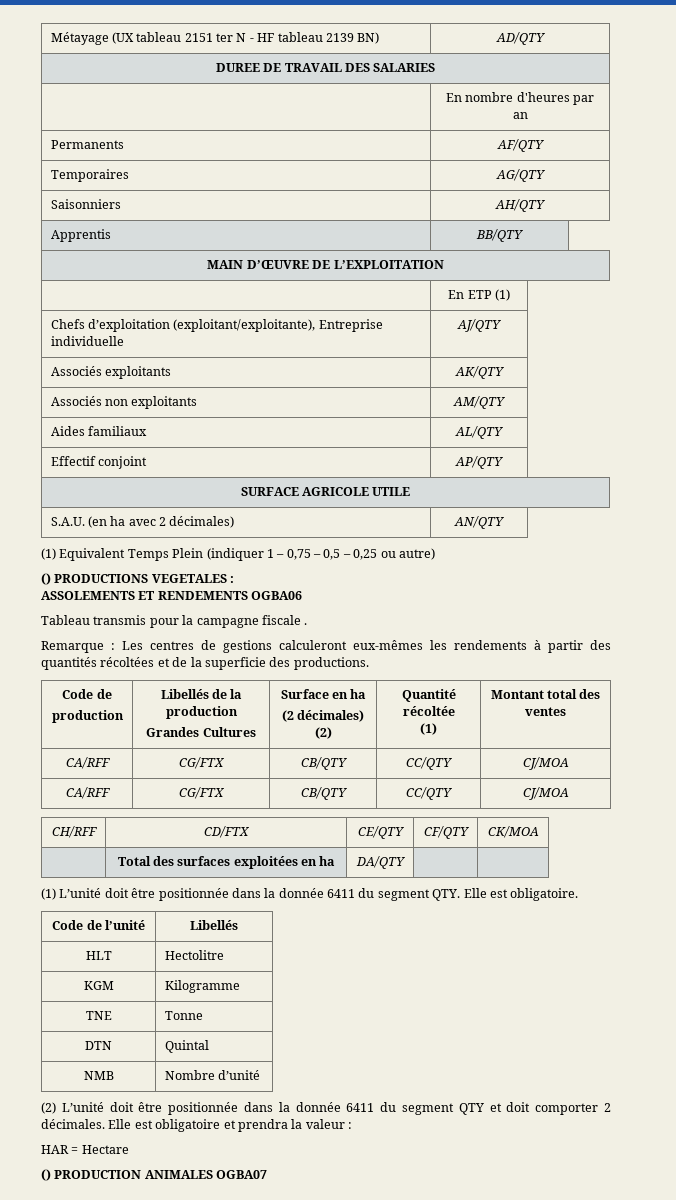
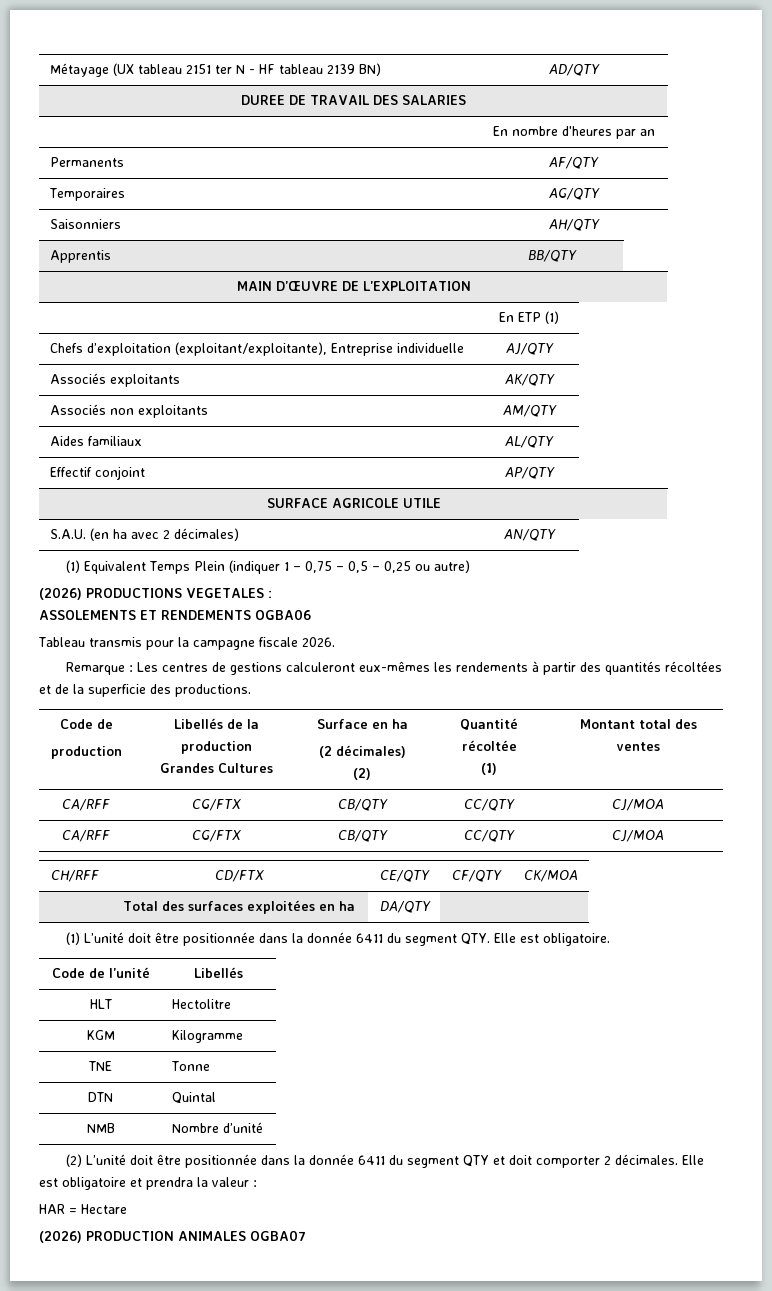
- () PRODUCTIONS VEGETALES :
+ (2026) PRODUCTIONS VEGETALES :
- Tableau transmis pour la campagne fiscale .
+ Tableau transmis pour la campagne fiscale 2026.
- () PRODUCTION ANIMALES OGBA07
+ (2026) PRODUCTION ANIMALES OGBA07

